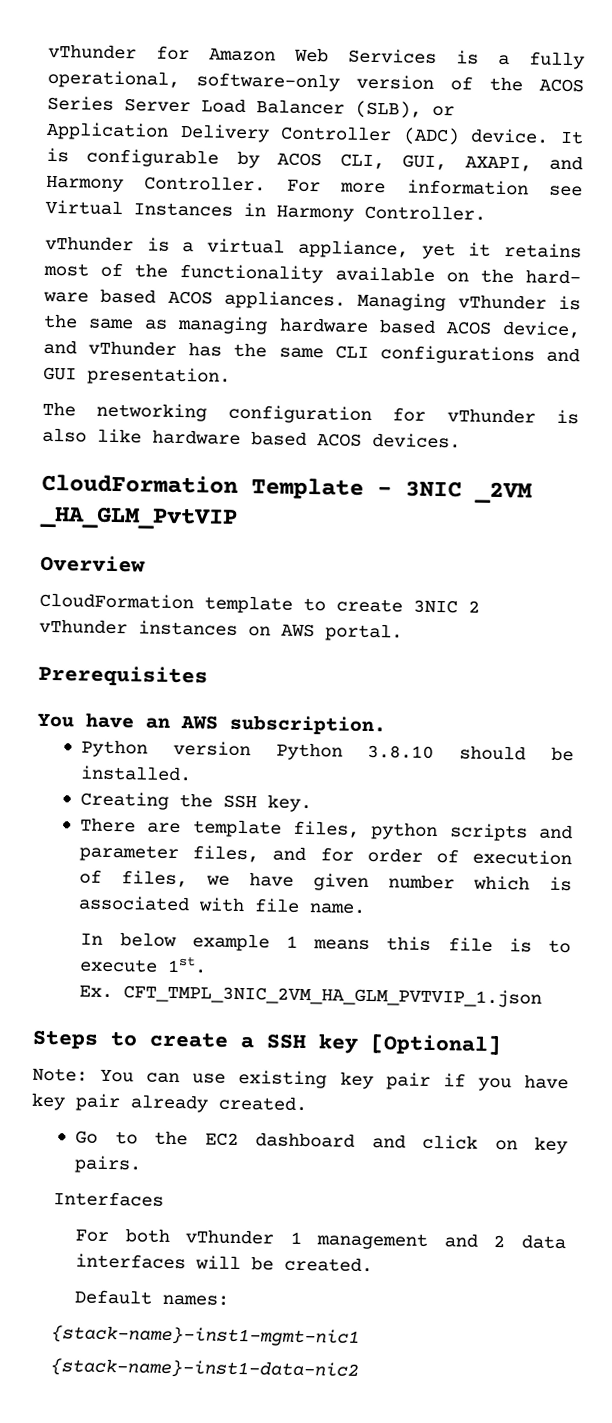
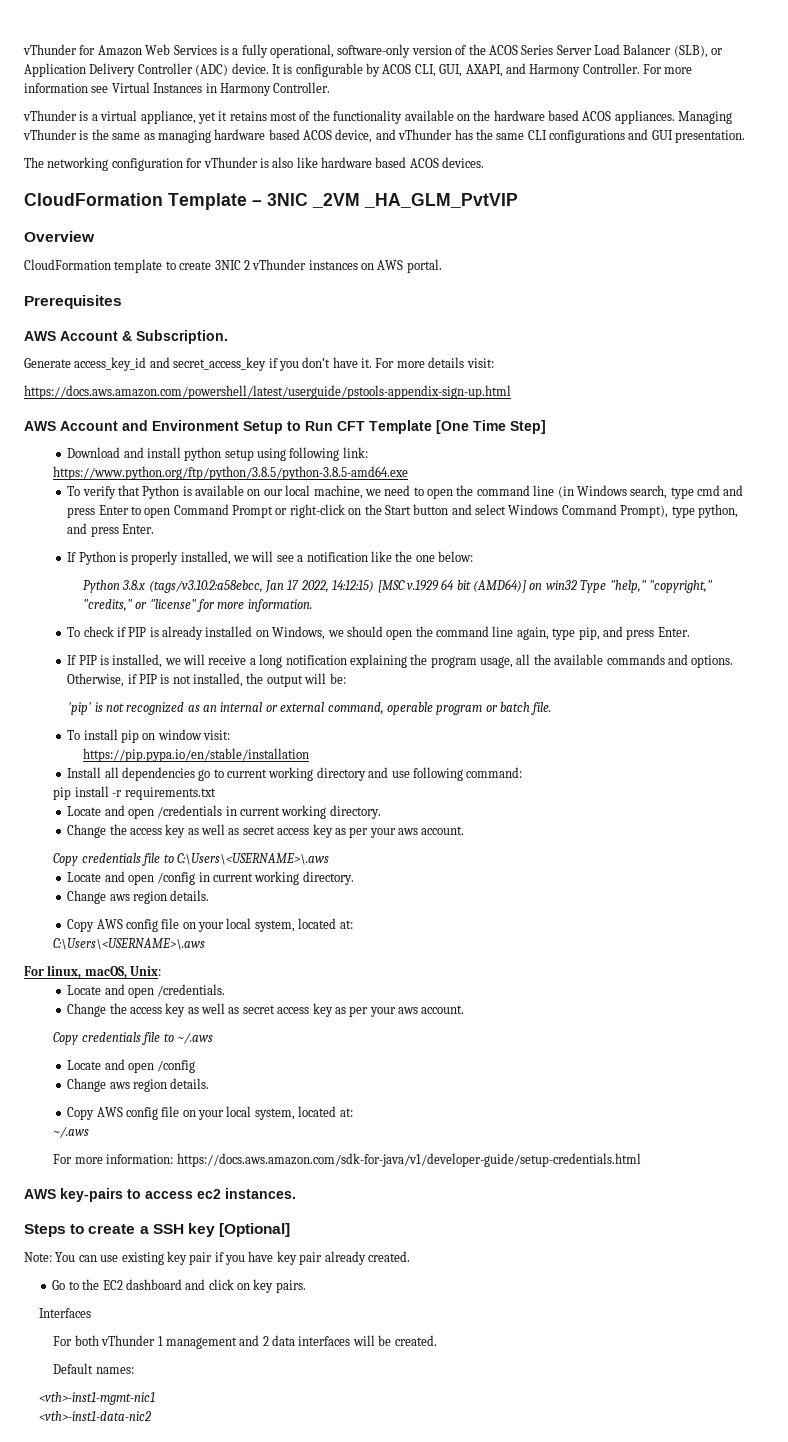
- vThunder is a virtual appliance, yet it retains most of the functionality available on the hard- ware based ACOS appliances.
+ vThunder is a virtual appliance, yet it retains most of the functionality available on the hardware based ACOS appliances.
- You have an AWS subscription.
- Python version Python 3.8.10 should be installed.
- Creating the SSH key.
- There are template files, python scripts and parameter files, and for order of execution of files, we have given number which is associated with file name.
- In below example 1 means this file is to execute 1st.
- Ex. CFT_TMPL_3NIC_2VM_HA_GLM_PVTVIP_1.json
+ AWS Account & Subscription.
+ Generate access_key_id and secret_access_key if you don’t have it. For more details visit:
+ https://docs.aws.amazon.com/powershell/latest/userguide/pstools-appendix-sign-up.html
+ AWS Account and Environment Setup to Run CFT Template [One Time Step]
+ Download and install python setup using following link:
+ https://www.python.org/ftp/python/3.8.5/python-3.8.5-amd64.exe
+ To verify that Python is available on our local machine, we need to open the command line (in Windows search, type cmd and press Enter to open Command Prompt or right-click on the Start button and select Windows Command Prompt), type python, and press Enter.
+ If Python is properly installed, we will see a notification like the one below:
+ Python 3.8.x (tags/v3.10.2:a58ebcc, Jan 17 2022, 14:12:15) [MSC v.1929 64 bit (AMD64)] on win32 Type "help," "copyright," "credits," or "license" for more information.
+ To check if PIP is already installed on Windows, we should open the command line again, type pip, and press Enter.
+ If PIP is installed, we will receive a long notification explaining the program usage, all the available commands and options. Otherwise, if PIP is not installed, the output will be:
+ 'pip' is not recognized as an internal or external command, operable program or batch file.
+ To install pip on window visit:
+ https://pip.pypa.io/en/stable/installation
+ Install all dependencies go to current working directory and use following command:
+ pip install -r requirements.txt
+ Locate and open /credentials in current working directory.
+ Change the access key as well as secret access key as per your aws account.
+ Copy credentials file to C:\Users\<USERNAME>\.aws
+ Locate and open /config in current working directory.
+ Change aws region details.
+ Copy AWS config file on your local system, located at:
+ C:\Users\<USERNAME>\.aws
+ For linux, macOS, Unix:
+ Locate and open /credentials.
+ Change the access key as well as secret access key as per your aws account.
+ Copy credentials file to ~/.aws
+ Locate and open /config
+ Change aws region details.
+ Copy AWS config file on your local system, located at:
+ ~/.aws
+ For more information: https://docs.aws.amazon.com/sdk-for-java/v1/developer-guide/setup-credentials.html
+ AWS key-pairs to access ec2 instances.
- {stack-name}-inst1-mgmt-nic1
- {stack-name}-inst1-data-nic2
+ <vth>-inst1-mgmt-nic1
+ <vth>-inst1-data-nic2

